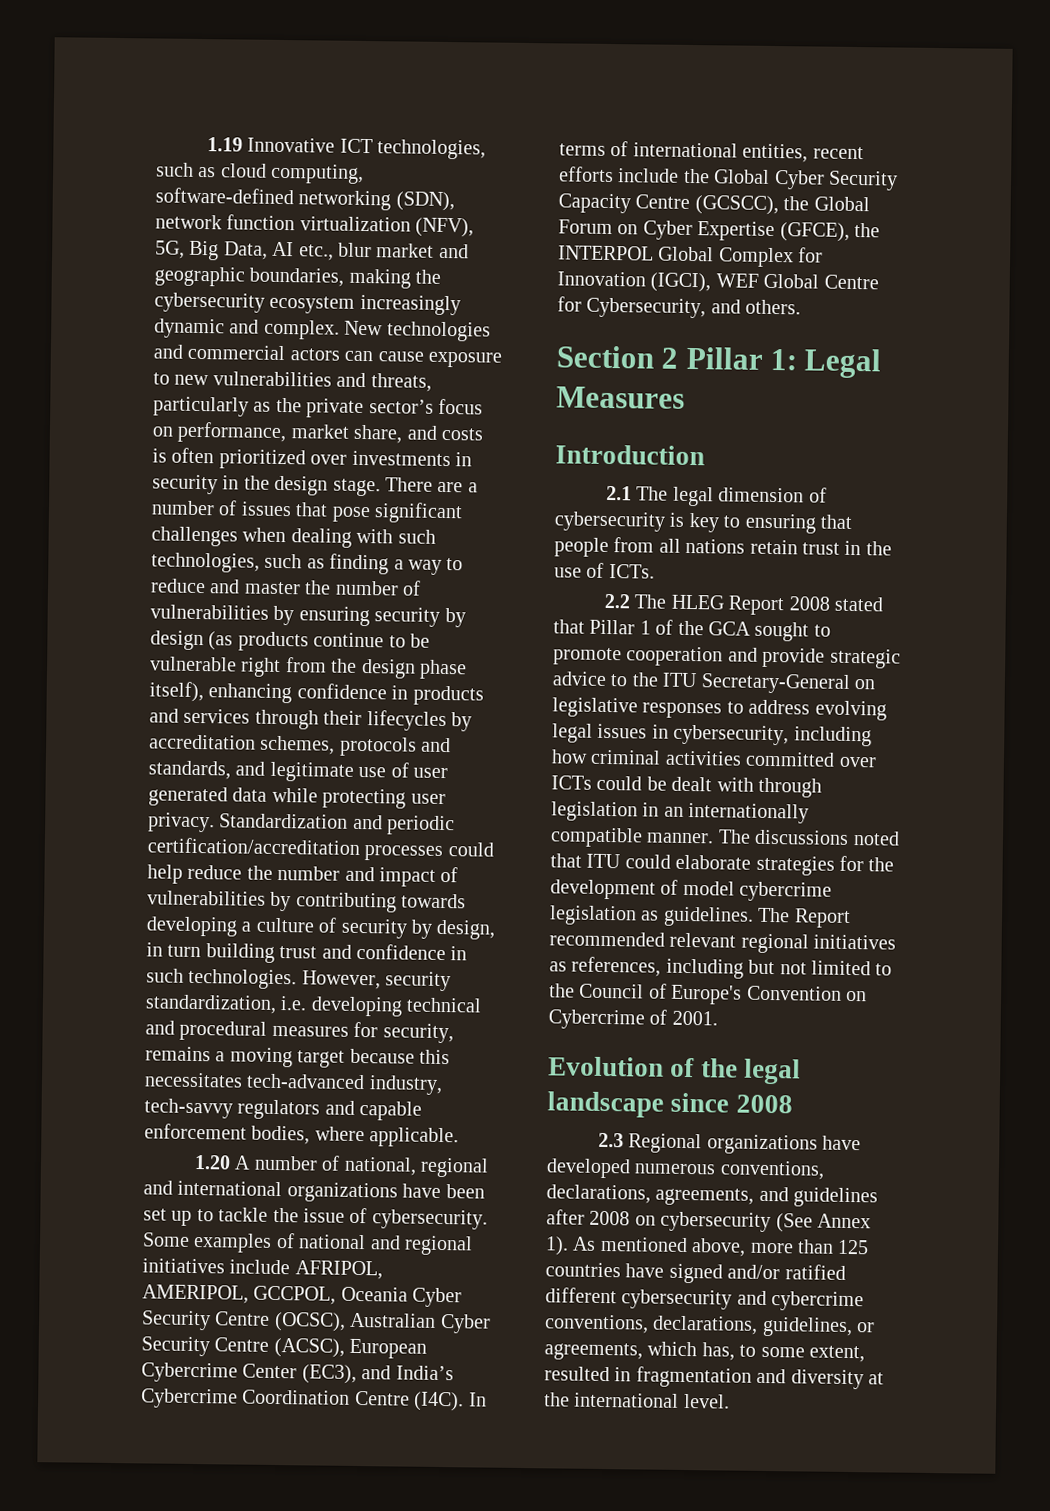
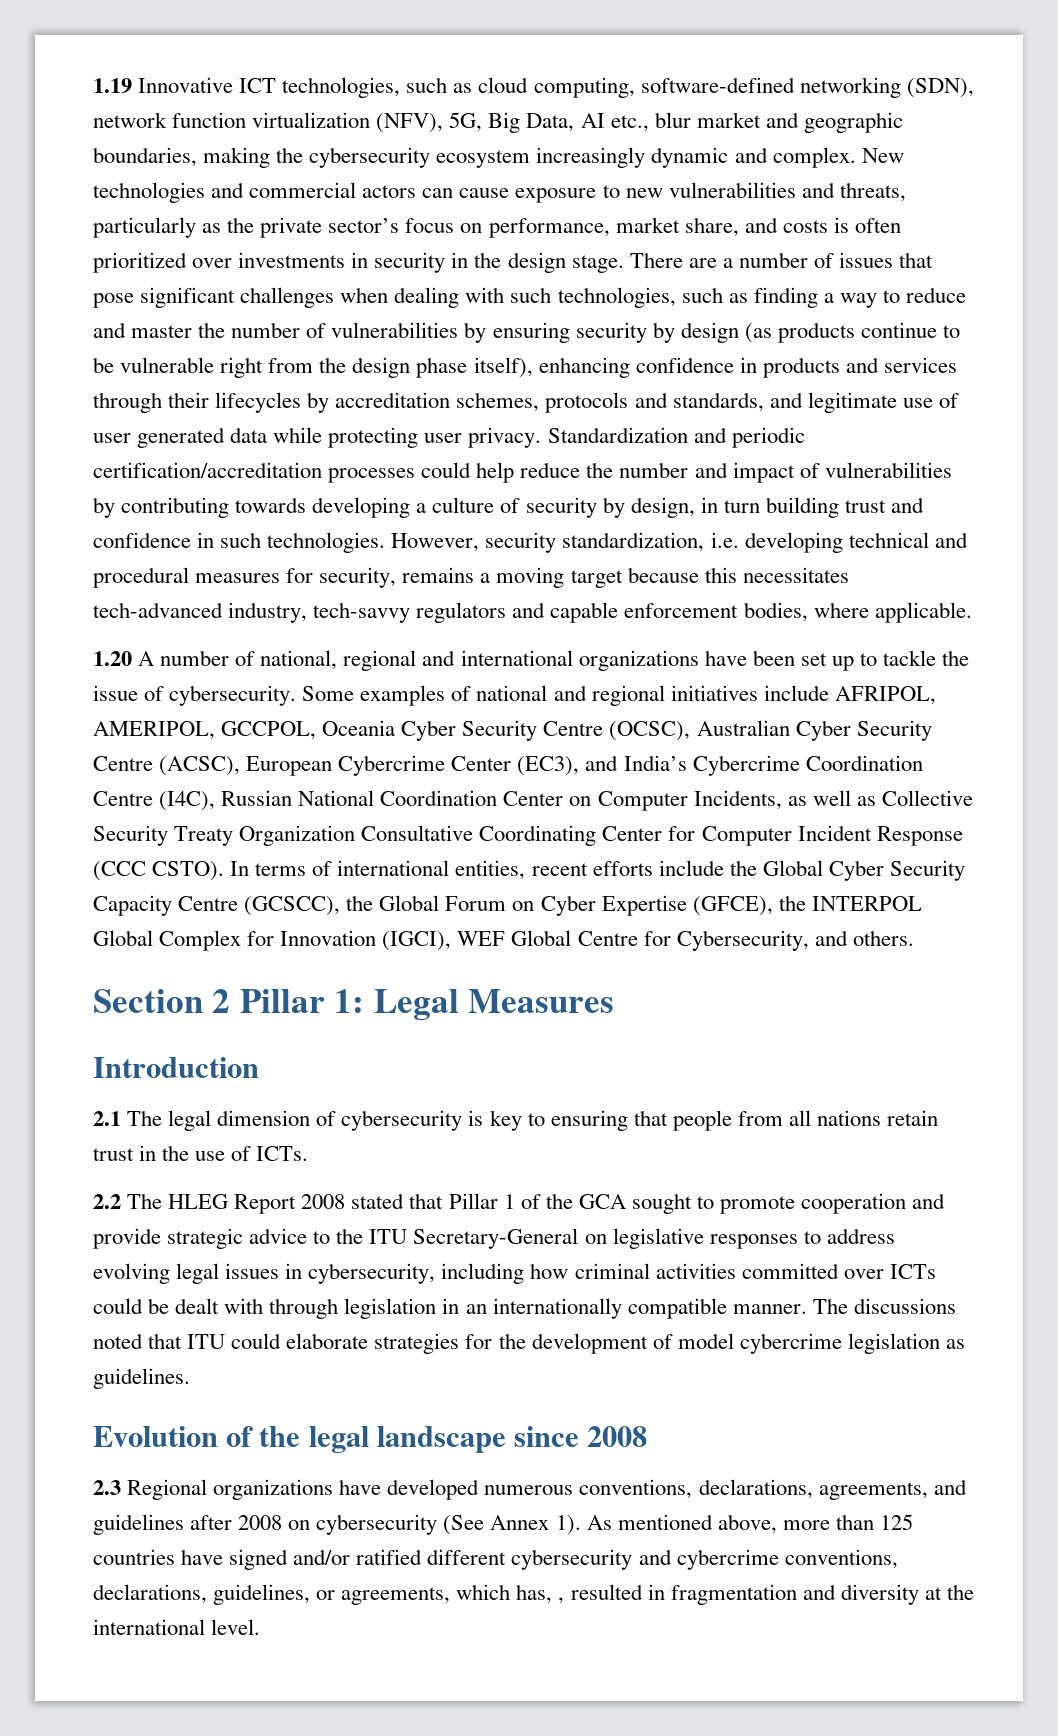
- Some examples of national and regional initiatives include AFRIPOL, AMERIPOL, GCCPOL, Oceania Cyber Security Centre (OCSC), Australian Cyber Security Centre (ACSC), European Cybercrime Center (EC3), and India’s Cybercrime Coordination Centre (I4C).
+ Some examples of national and regional initiatives include AFRIPOL, AMERIPOL, GCCPOL, Oceania Cyber Security Centre (OCSC), Australian Cyber Security Centre (ACSC), European Cybercrime Center (EC3), and India’s Cybercrime Coordination Centre (I4C), Russian National Coordination Center on Computer Incidents, as well as Collective Security Treaty Organization Consultative Coordinating Center for Computer Incident Response (CCC CSTO).
- The Report recommended relevant regional initiatives as references, including but not limited to the Council of Europe's Convention on Cybercrime of 2001.
- As mentioned above, more than 125 countries have signed and/or ratified different cybersecurity and cybercrime conventions, declarations, guidelines, or agreements, which has, to some extent, resulted in fragmentation and diversity at the international level.
+ As mentioned above, more than 125 countries have signed and/or ratified different cybersecurity and cybercrime conventions, declarations, guidelines, or agreements, which has, , resulted in fragmentation and diversity at the international level.

